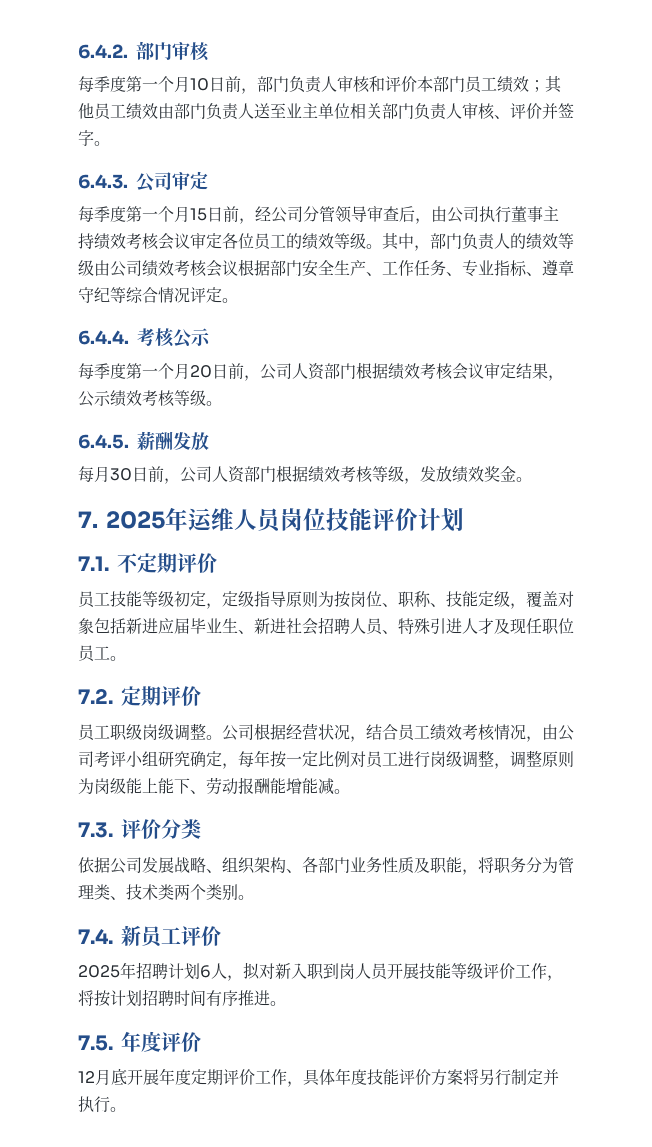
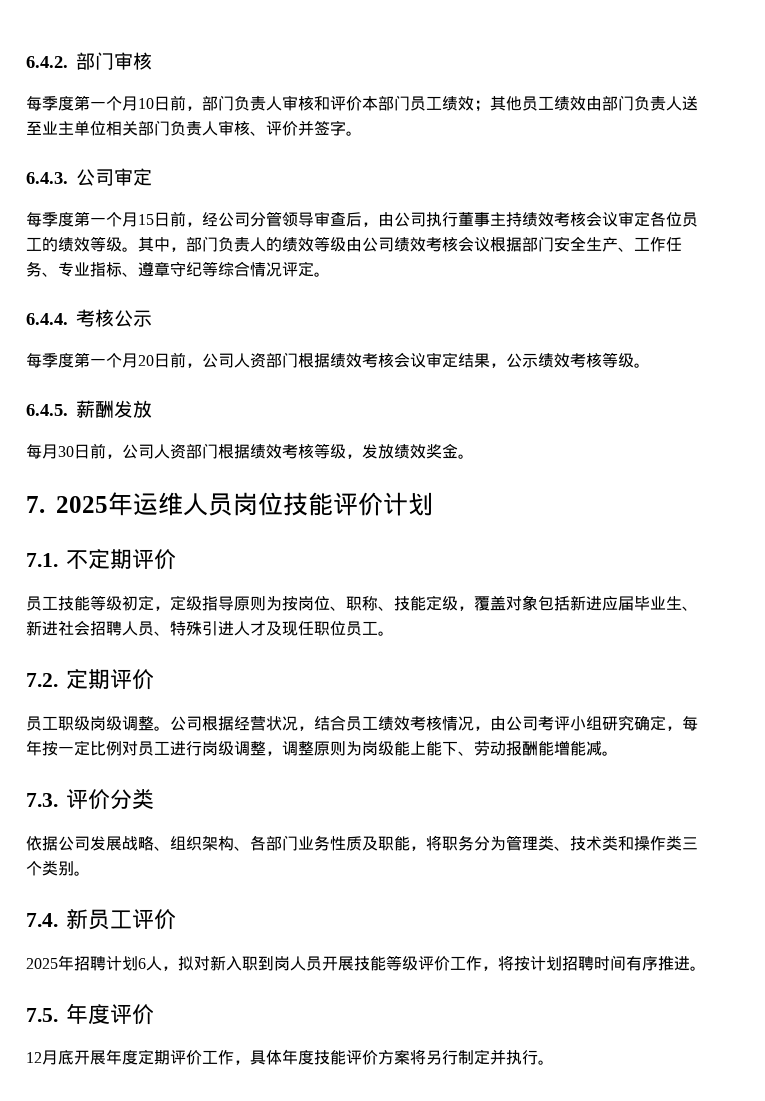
- 依据公司发展战略、组织架构、各部门业务性质及职能，将职务分为管理类、技术类两个类别。
+ 依据公司发展战略、组织架构、各部门业务性质及职能，将职务分为管理类、技术类和操作类三个类别。

